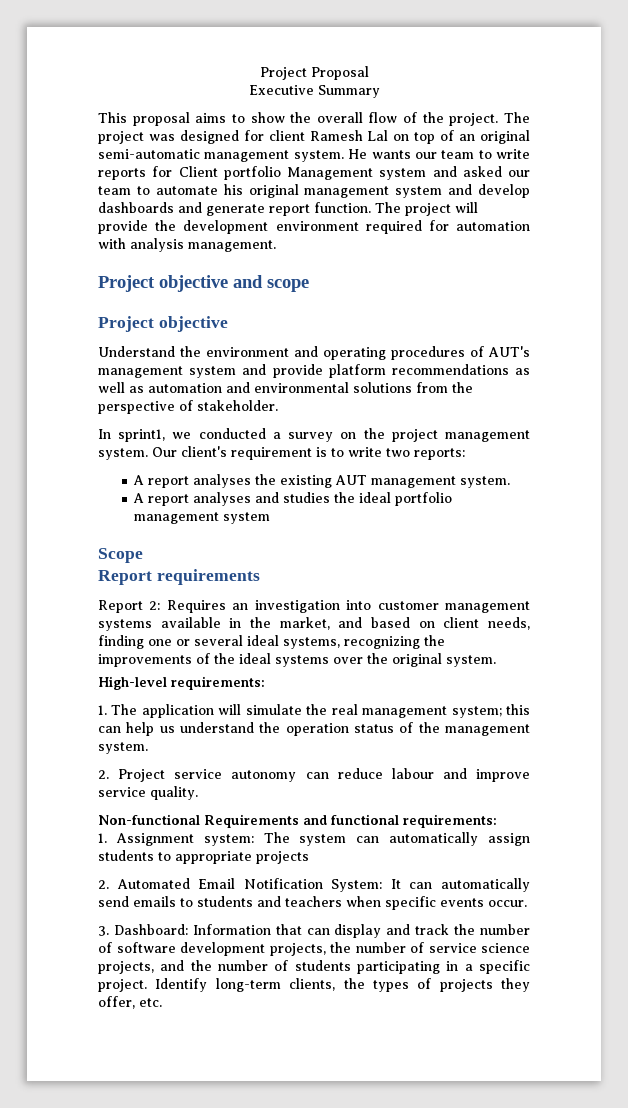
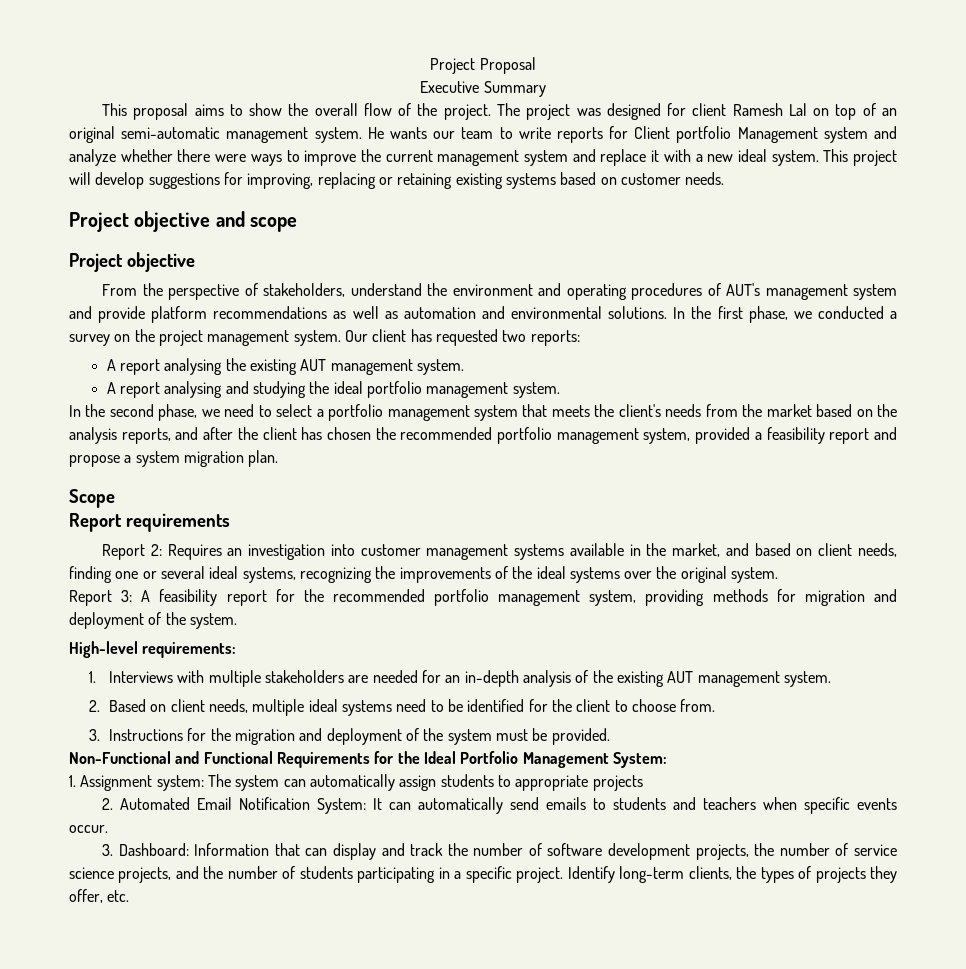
- He wants our team to write reports for Client portfolio Management system and asked our team to automate his original management system and develop dashboards and generate report function. The project will provide the development environment required for automation with analysis management.
+ He wants our team to write reports for Client portfolio Management system and analyze whether there were ways to improve the current management system and replace it with a new ideal system. This project will develop suggestions for improving, replacing or retaining existing systems based on customer needs.
- Understand the environment and operating procedures of AUT's management system and provide platform recommendations as well as automation and environmental solutions from the perspective of stakeholder.
- In sprint1, we conducted a survey on the project management system.
+ From the perspective of stakeholders, understand the environment and operating procedures of AUT's management system and provide platform recommendations as well as automation and environmental solutions. In the first phase, we conducted a survey on the project management system.
- Our client's requirement is to write two reports:
+ Our client has requested two reports:
- A report analyses the existing AUT management system.
+ A report analysing the existing AUT management system.
- A report analyses and studies the ideal portfolio management system
+ A report analysing and studying the ideal portfolio management system.
+ In the second phase, we need to select a portfolio management system that meets the client's needs from the market based on the analysis reports, and after the client has chosen the recommended portfolio management system, provided a feasibility report and propose a system migration plan.
+ Report 3: A feasibility report for the recommended portfolio management system, providing methods for migration and deployment of the system.
  High-level requirements:
- 1. The application will simulate the real management system; this can help us understand the operation status of the management system.
- 2. Project service autonomy can reduce labour and improve service quality.
- Non-functional Requirements and functional requirements:
+ 1. Interviews with multiple stakeholders are needed for an in-depth analysis of the existing AUT management system.
+ 2. Based on client needs, multiple ideal systems need to be identified for the client to choose from.
+ 3. Instructions for the migration and deployment of the system must be provided.
+ Non-Functional and Functional Requirements for the Ideal Portfolio Management System:

